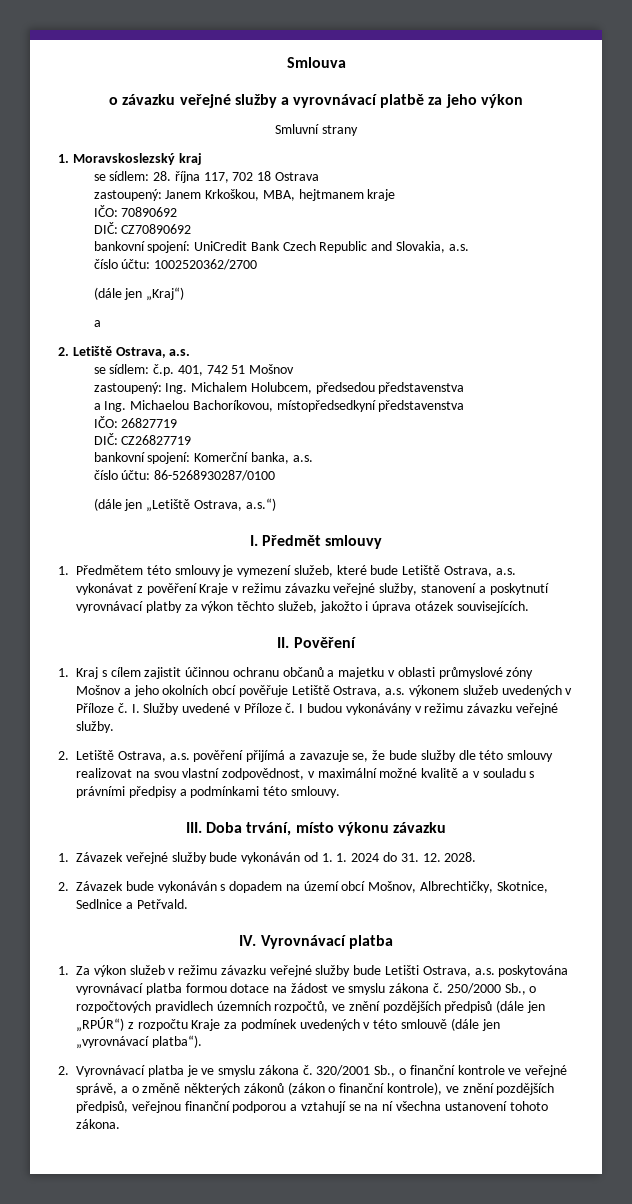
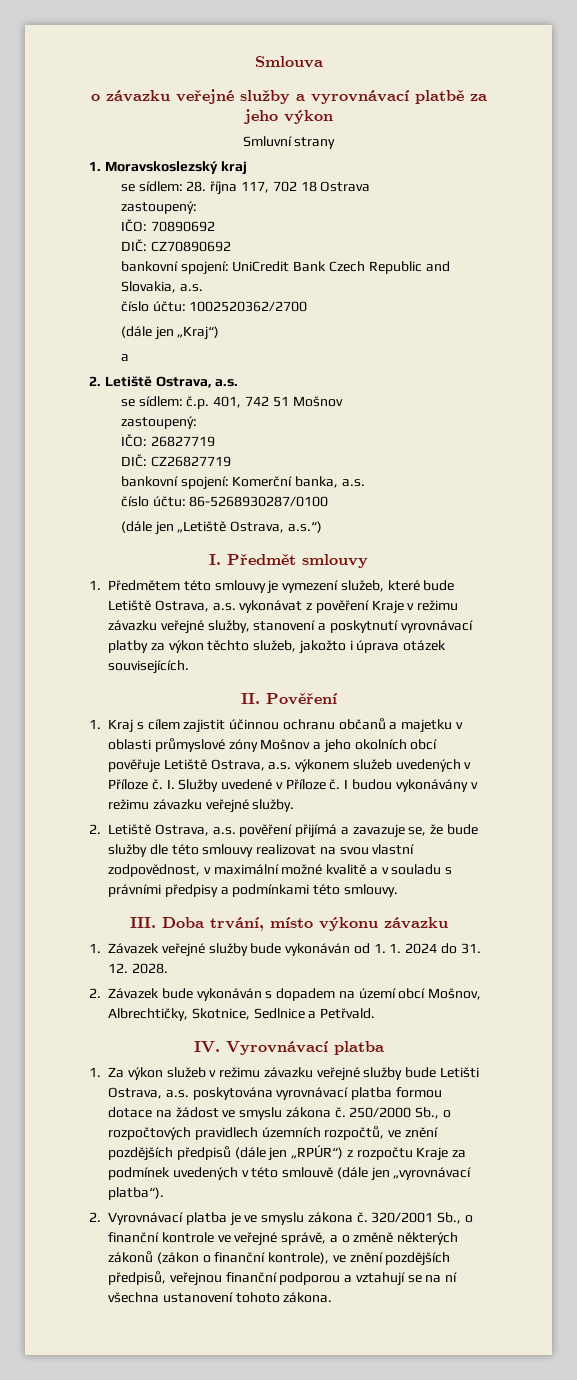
  se sídlem: 28. října 117, 702 18 Ostrava
- zastoupený: Janem Krkoškou, MBA, hejtmanem kraje
+ zastoupený:
  se sídlem: č.p. 401, 742 51 Mošnov
- zastoupený: Ing. Michalem Holubcem, předsedou představenstva
- a Ing. Michaelou Bachoríkovou, místopředsedkyní představenstva
+ zastoupený:

